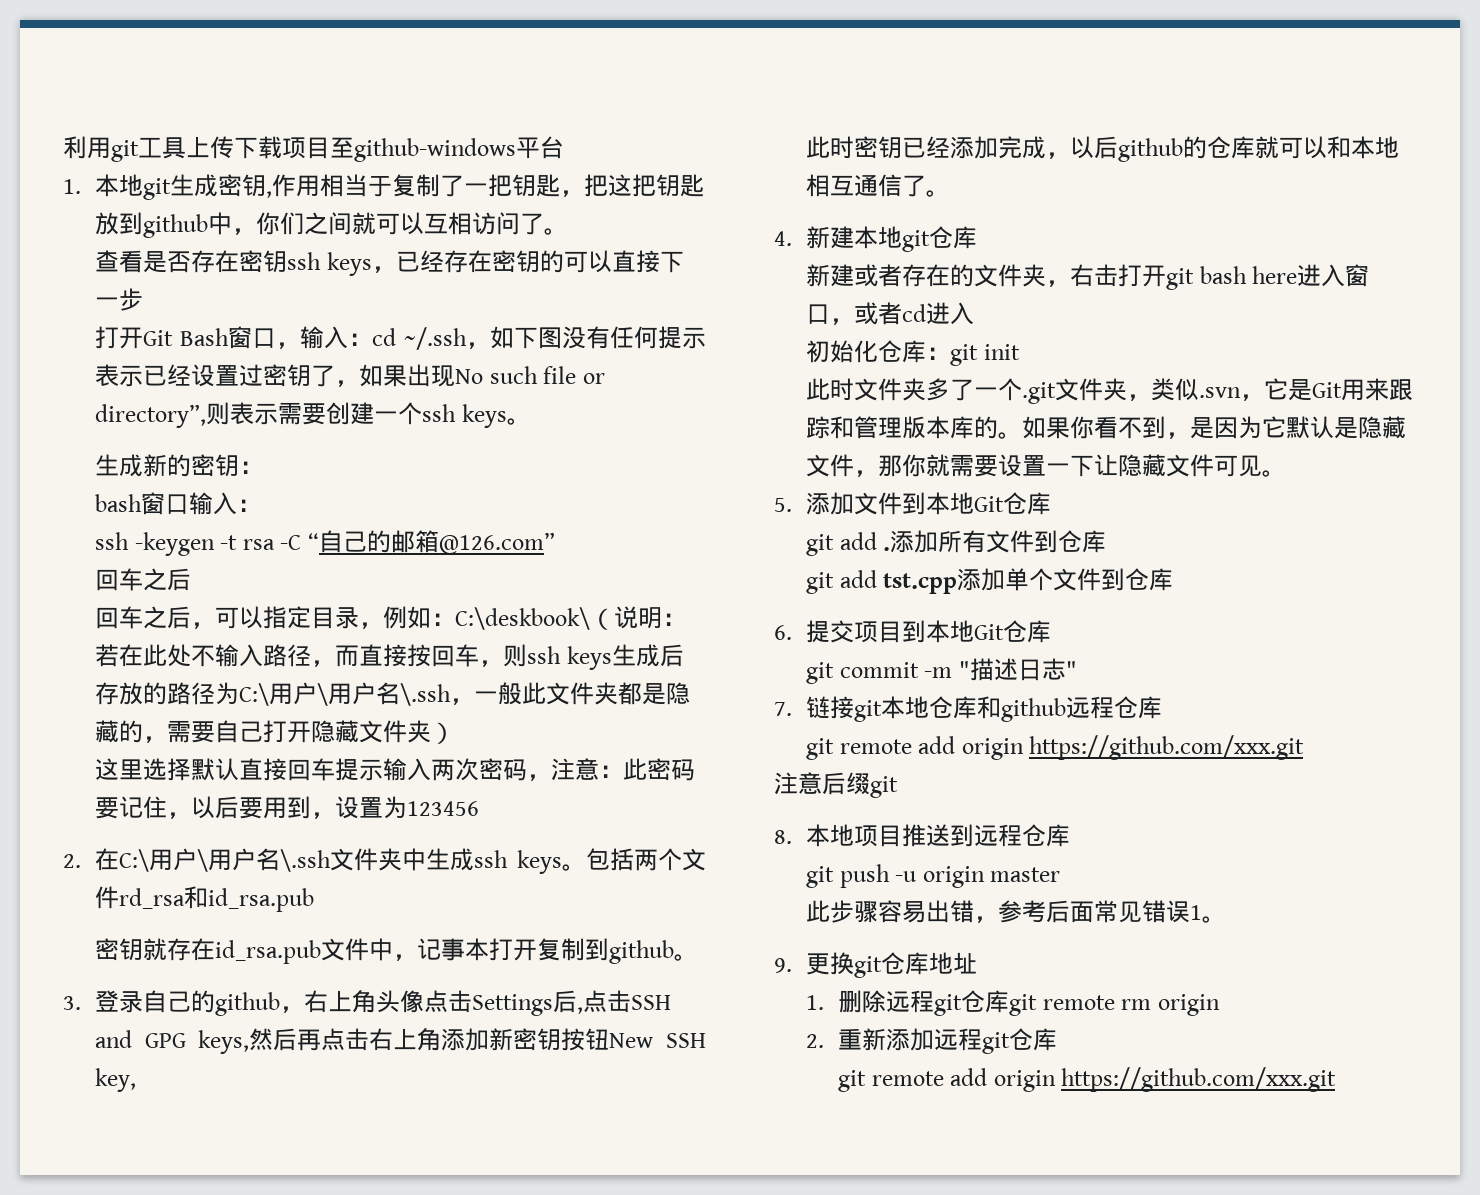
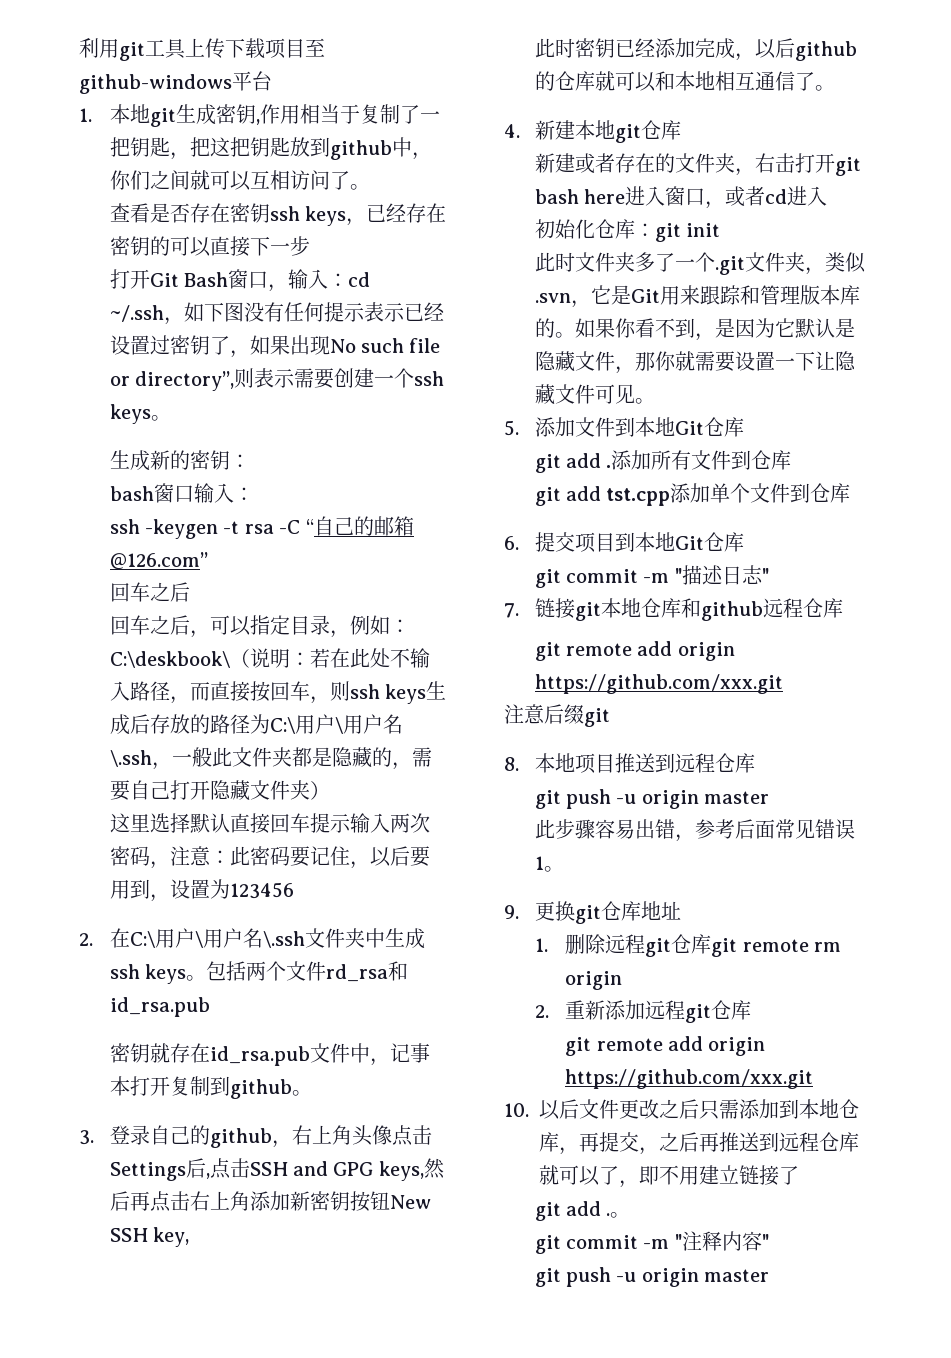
+ 10.以后文件更改之后只需添加到本地仓库，再提交，之后再推送到远程仓库就可以了，即不用建立链接了
+ git add .。
+ git commit -m "注释内容"
+ git push -u origin master

